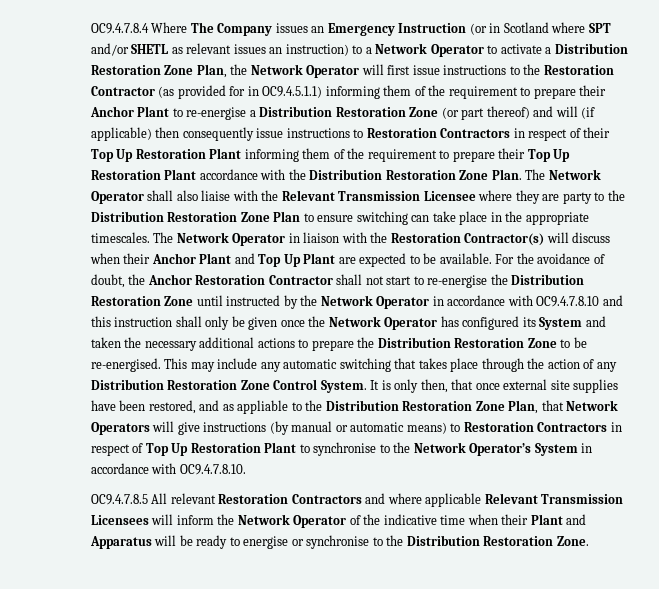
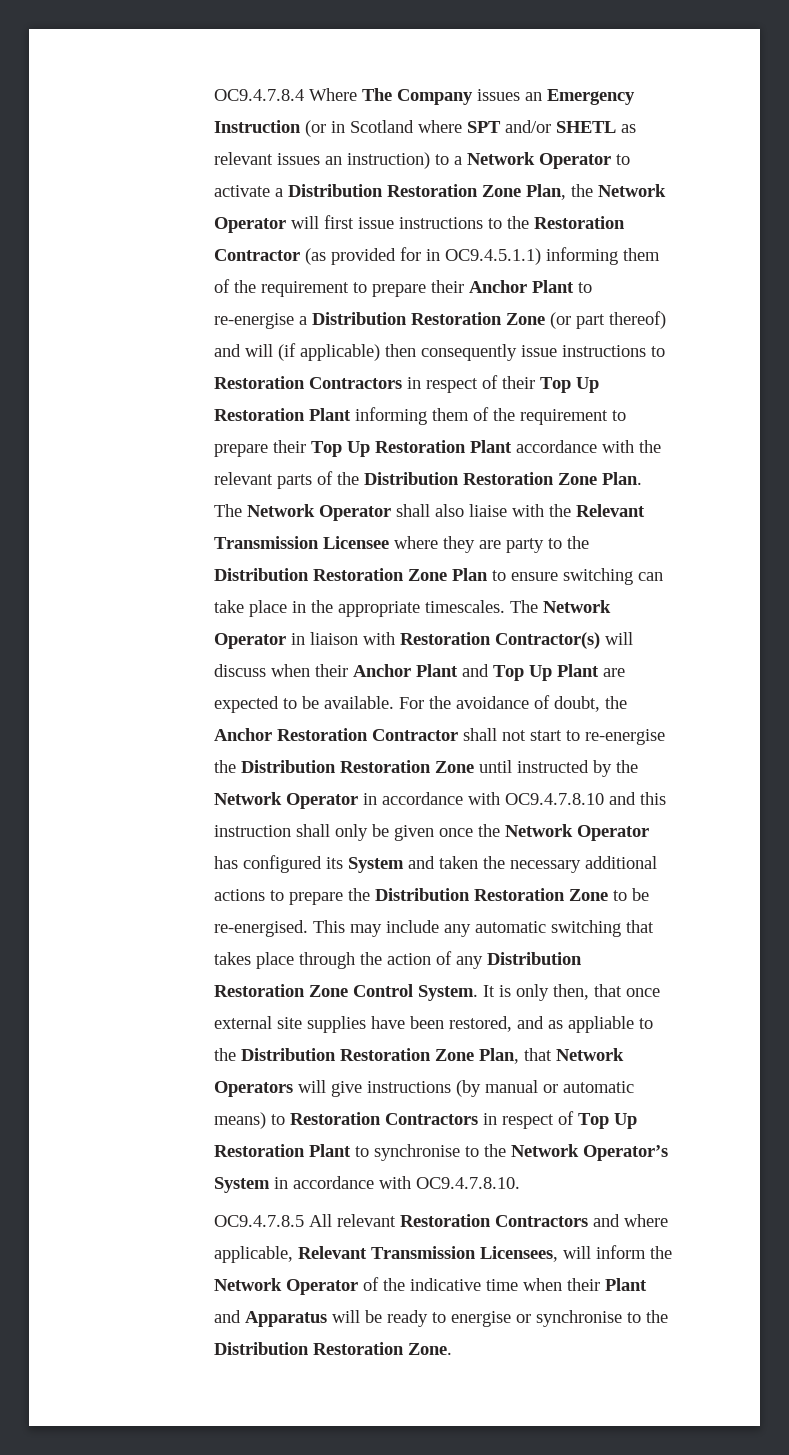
- OC9.4.7.8.4 Where The Company issues an Emergency Instruction (or in Scotland where SPT and/or SHETL as relevant issues an instruction) to a Network Operator to activate a Distribution Restoration Zone Plan, the Network Operator will first issue instructions to the Restoration Contractor (as provided for in OC9.4.5.1.1) informing them of the requirement to prepare their Anchor Plant to re-energise a Distribution Restoration Zone (or part thereof) and will (if applicable) then consequently issue instructions to Restoration Contractors in respect of their Top Up Restoration Plant informing them of the requirement to prepare their Top Up Restoration Plant accordance with the Distribution Restoration Zone Plan.
+ OC9.4.7.8.4 Where The Company issues an Emergency Instruction (or in Scotland where SPT and/or SHETL as relevant issues an instruction) to a Network Operator to activate a Distribution Restoration Zone Plan, the Network Operator will first issue instructions to the Restoration Contractor (as provided for in OC9.4.5.1.1) informing them of the requirement to prepare their Anchor Plant to re-energise a Distribution Restoration Zone (or part thereof) and will (if applicable) then consequently issue instructions to Restoration Contractors in respect of their Top Up Restoration Plant informing them of the requirement to prepare their Top Up Restoration Plant accordance with the relevant parts of the Distribution Restoration Zone Plan.
- The Network Operator in liaison with the Restoration Contractor(s) will discuss when their Anchor Plant and Top Up Plant are expected to be available.
+ The Network Operator in liaison with Restoration Contractor(s) will discuss when their Anchor Plant and Top Up Plant are expected to be available.
- OC9.4.7.8.5 All relevant Restoration Contractors and where applicable Relevant Transmission Licensees will inform the Network Operator of the indicative time when their Plant and Apparatus will be ready to energise or synchronise to the Distribution Restoration Zone.
+ OC9.4.7.8.5 All relevant Restoration Contractors and where applicable, Relevant Transmission Licensees, will inform the Network Operator of the indicative time when their Plant and Apparatus will be ready to energise or synchronise to the Distribution Restoration Zone.

